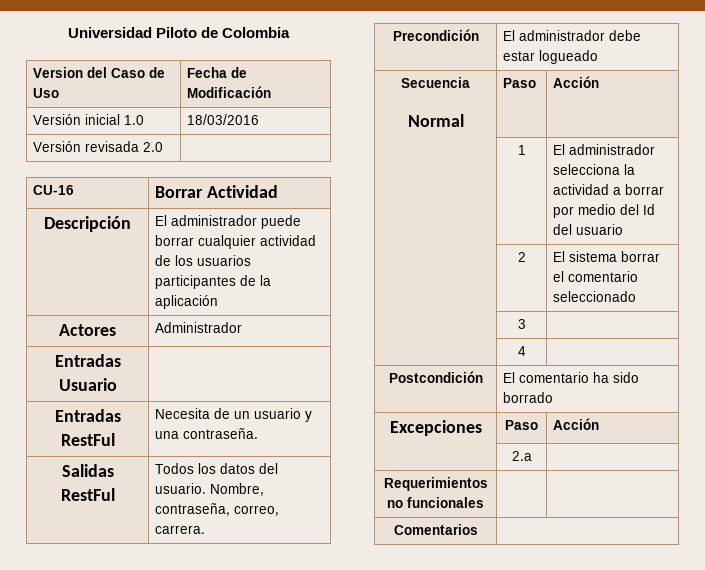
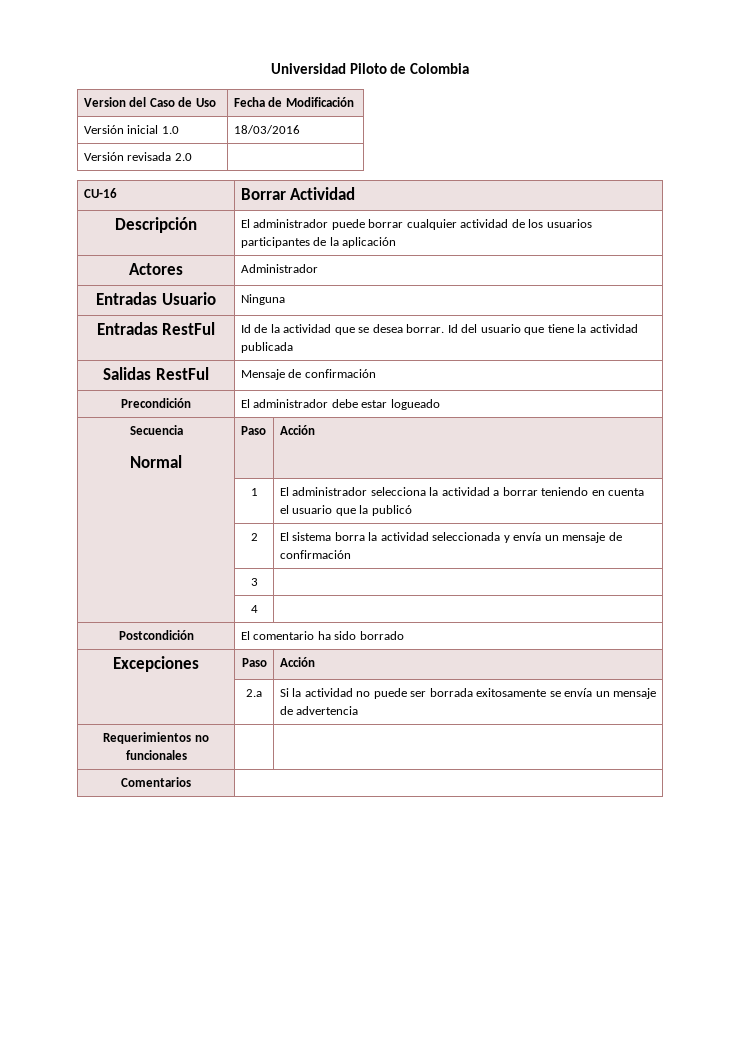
- Entradas Usuario |
+ Entradas Usuario | Ninguna
- Entradas RestFul | Necesita de un usuario y una contraseña.
- Salidas RestFul | Todos los datos del usuario. Nombre, contraseña, correo, carrera.
+ Entradas RestFul | Id de la actividad que se desea borrar. Id del usuario que tiene la actividad publicada
+ Salidas RestFul | Mensaje de confirmación
- | 1 | El administrador selecciona la actividad a borrar por medio del Id del usuario
- | 2 | El sistema borrar el comentario seleccionado
+ | 1 | El administrador selecciona la actividad a borrar teniendo en cuenta el usuario que la publicó
+ | 2 | El sistema borra la actividad seleccionada y envía un mensaje de confirmación
- | 2.a |
+ | 2.a | Si la actividad no puede ser borrada exitosamente se envía un mensaje de advertencia

